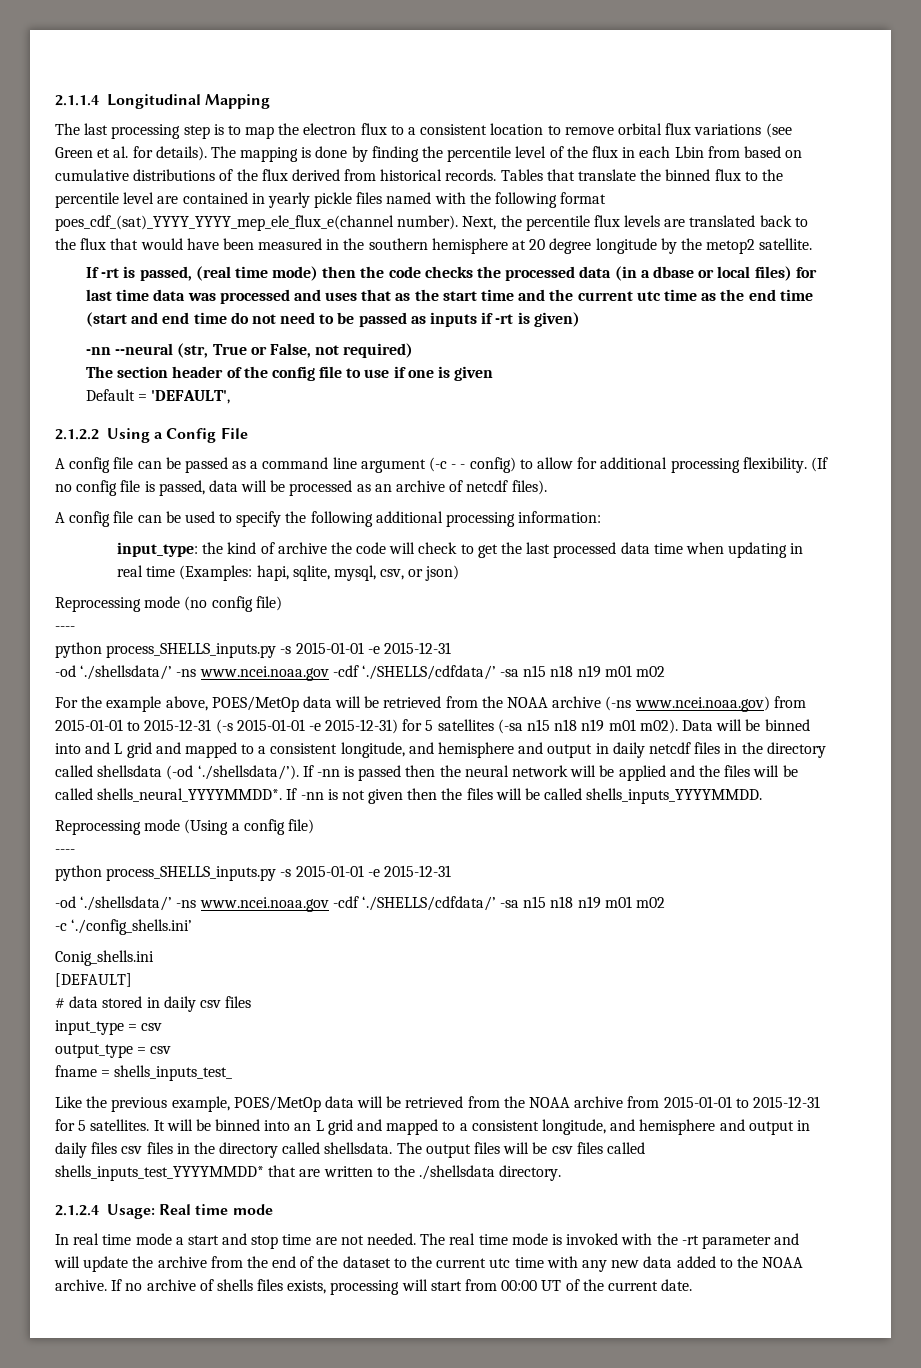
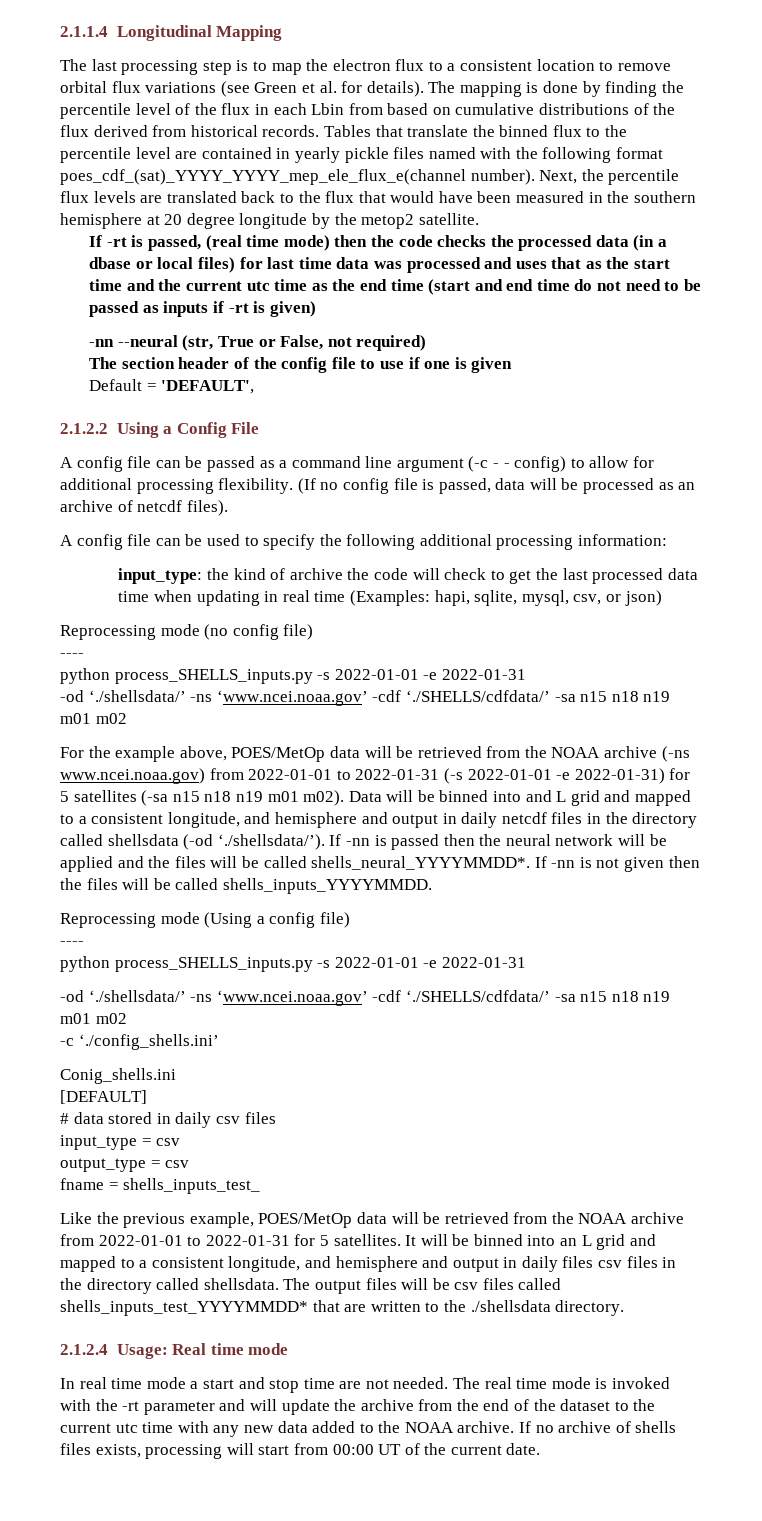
  Reprocessing mode (no config file)
  ----
- python process_SHELLS_inputs.py -s 2015-01-01 -e 2015-12-31
- -od ‘./shellsdata/’ -ns www.ncei.noaa.gov -cdf ‘./SHELLS/cdfdata/’ -sa n15 n18 n19 m01 m02
+ python process_SHELLS_inputs.py -s 2022-01-01 -e 2022-01-31
+ -od ‘./shellsdata/’ -ns ‘www.ncei.noaa.gov’ -cdf ‘./SHELLS/cdfdata/’ -sa n15 n18 n19 m01 m02
- For the example above, POES/MetOp data will be retrieved from the NOAA archive (-ns www.ncei.noaa.gov) from 2015-01-01 to 2015-12-31 (-s 2015-01-01 -e 2015-12-31) for 5 satellites (-sa n15 n18 n19 m01 m02).
+ For the example above, POES/MetOp data will be retrieved from the NOAA archive (-ns www.ncei.noaa.gov) from 2022-01-01 to 2022-01-31 (-s 2022-01-01 -e 2022-01-31) for 5 satellites (-sa n15 n18 n19 m01 m02).
  Reprocessing mode (Using a config file)
  ----
- python process_SHELLS_inputs.py -s 2015-01-01 -e 2015-12-31
- -od ‘./shellsdata/’ -ns www.ncei.noaa.gov -cdf ‘./SHELLS/cdfdata/’ -sa n15 n18 n19 m01 m02
+ python process_SHELLS_inputs.py -s 2022-01-01 -e 2022-01-31
+ -od ‘./shellsdata/’ -ns ‘www.ncei.noaa.gov’ -cdf ‘./SHELLS/cdfdata/’ -sa n15 n18 n19 m01 m02
- Like the previous example, POES/MetOp data will be retrieved from the NOAA archive from 2015-01-01 to 2015-12-31 for 5 satellites.
+ Like the previous example, POES/MetOp data will be retrieved from the NOAA archive from 2022-01-01 to 2022-01-31 for 5 satellites.

